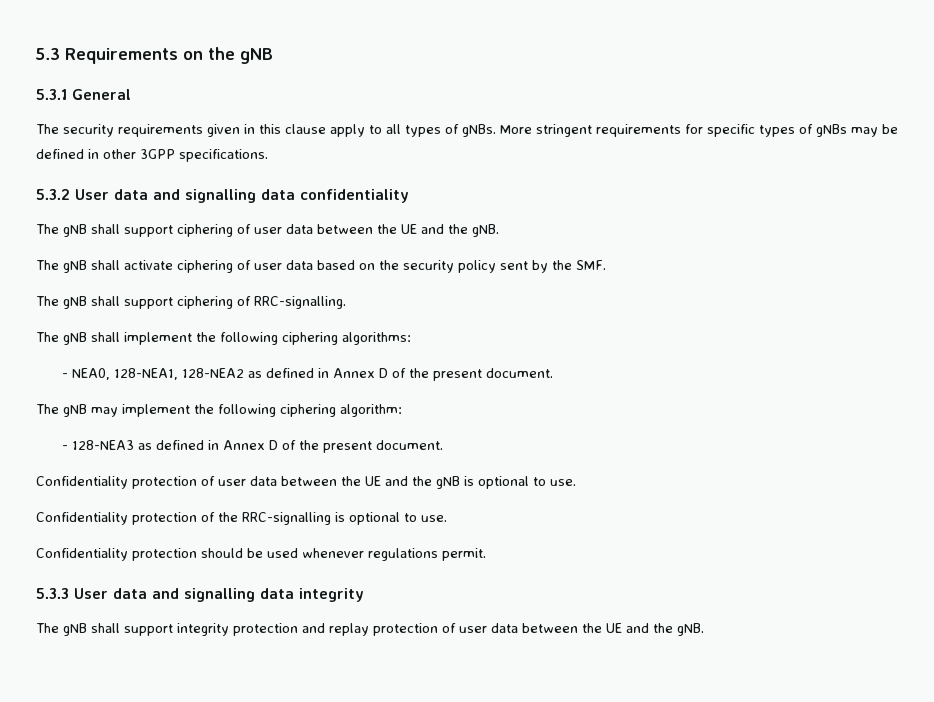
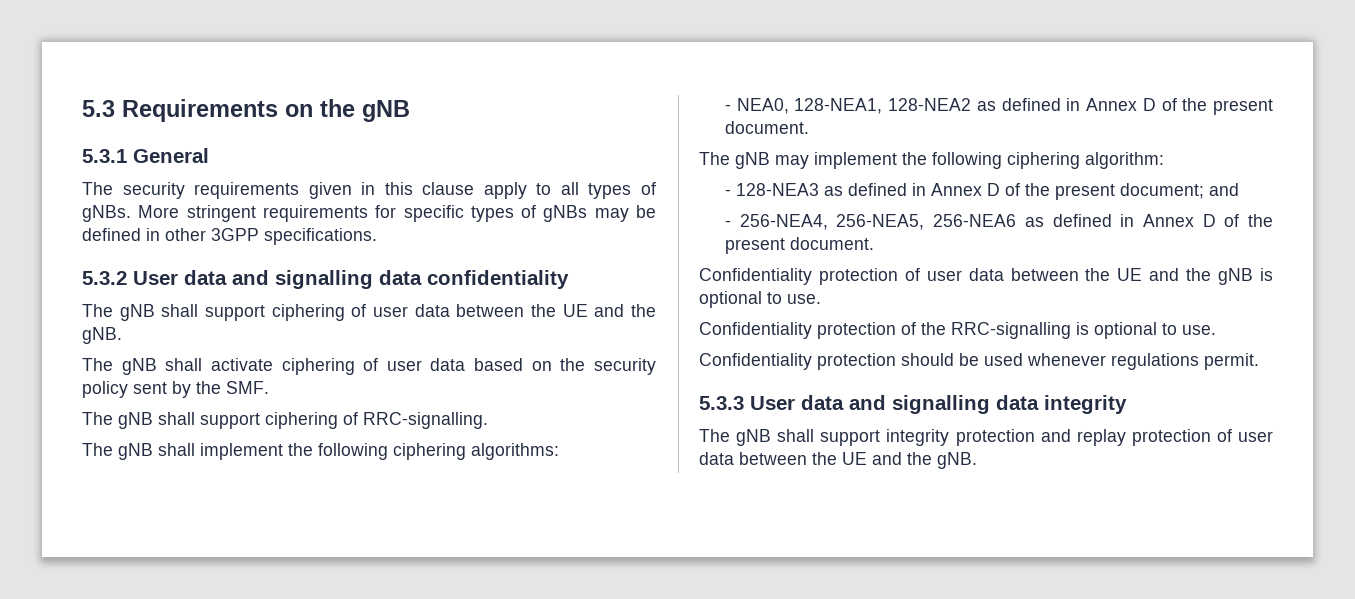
- - 128-NEA3 as defined in Annex D of the present document.
+ - 128-NEA3 as defined in Annex D of the present document; and
+ - 256-NEA4, 256-NEA5, 256-NEA6 as defined in Annex D of the present document.

